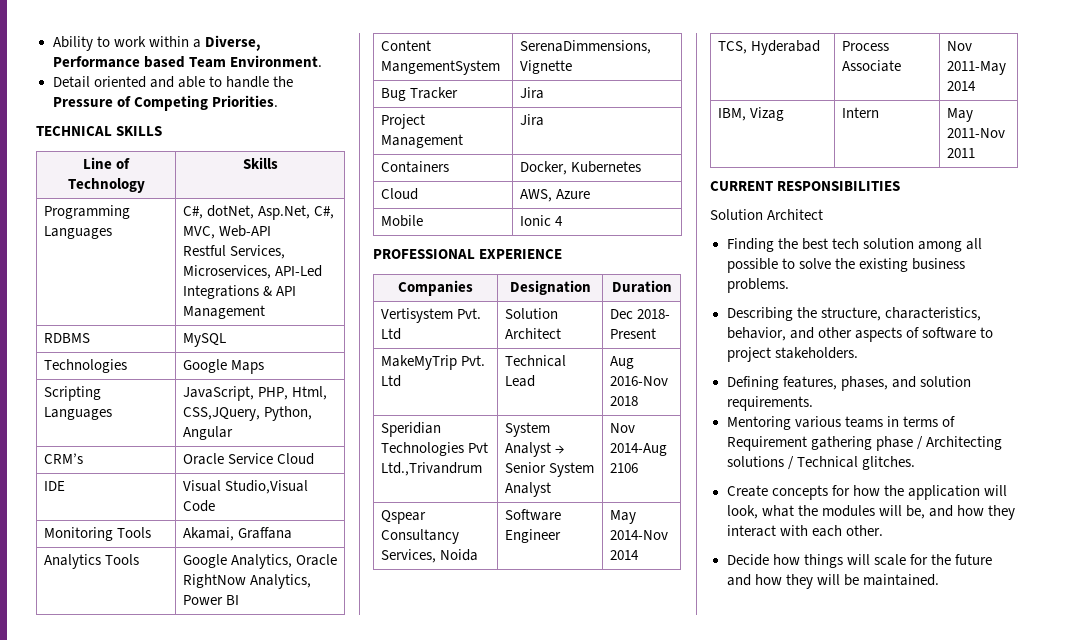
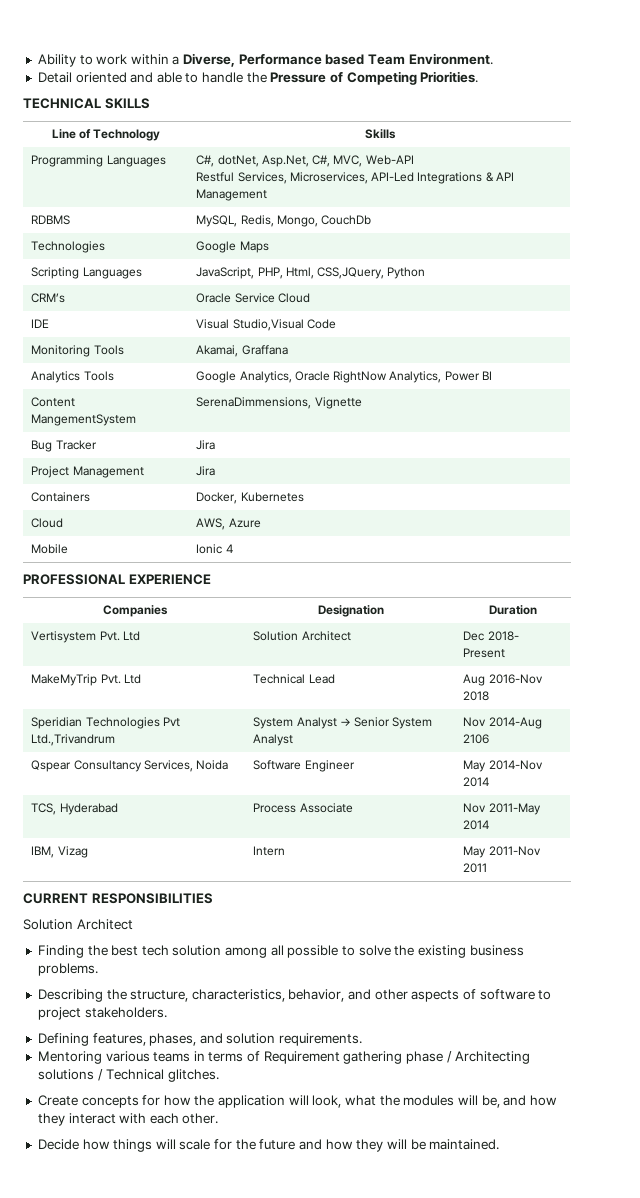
- RDBMS | MySQL
+ RDBMS | MySQL, Redis, Mongo, CouchDb
- Scripting Languages | JavaScript, PHP, Html, CSS,JQuery, Python, Angular
+ Scripting Languages | JavaScript, PHP, Html, CSS,JQuery, Python

